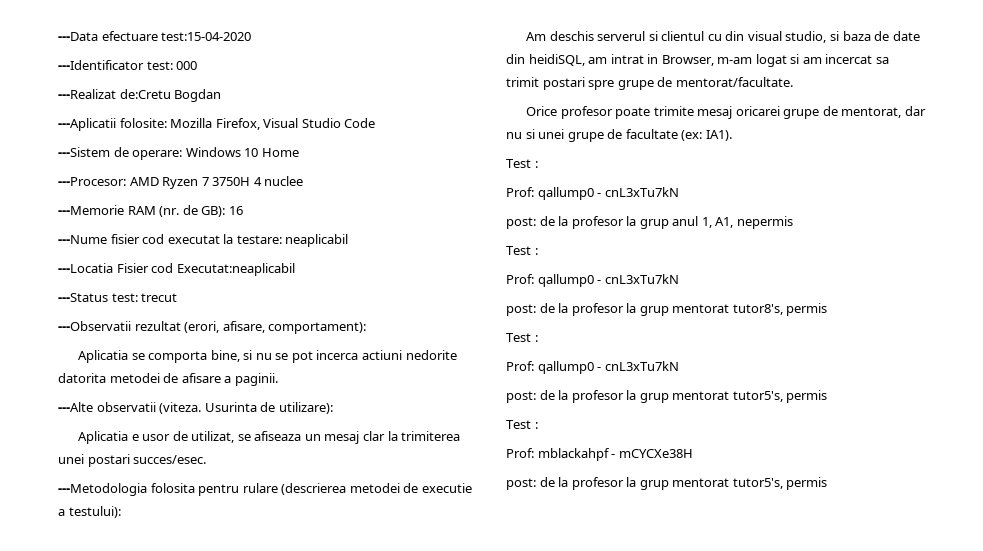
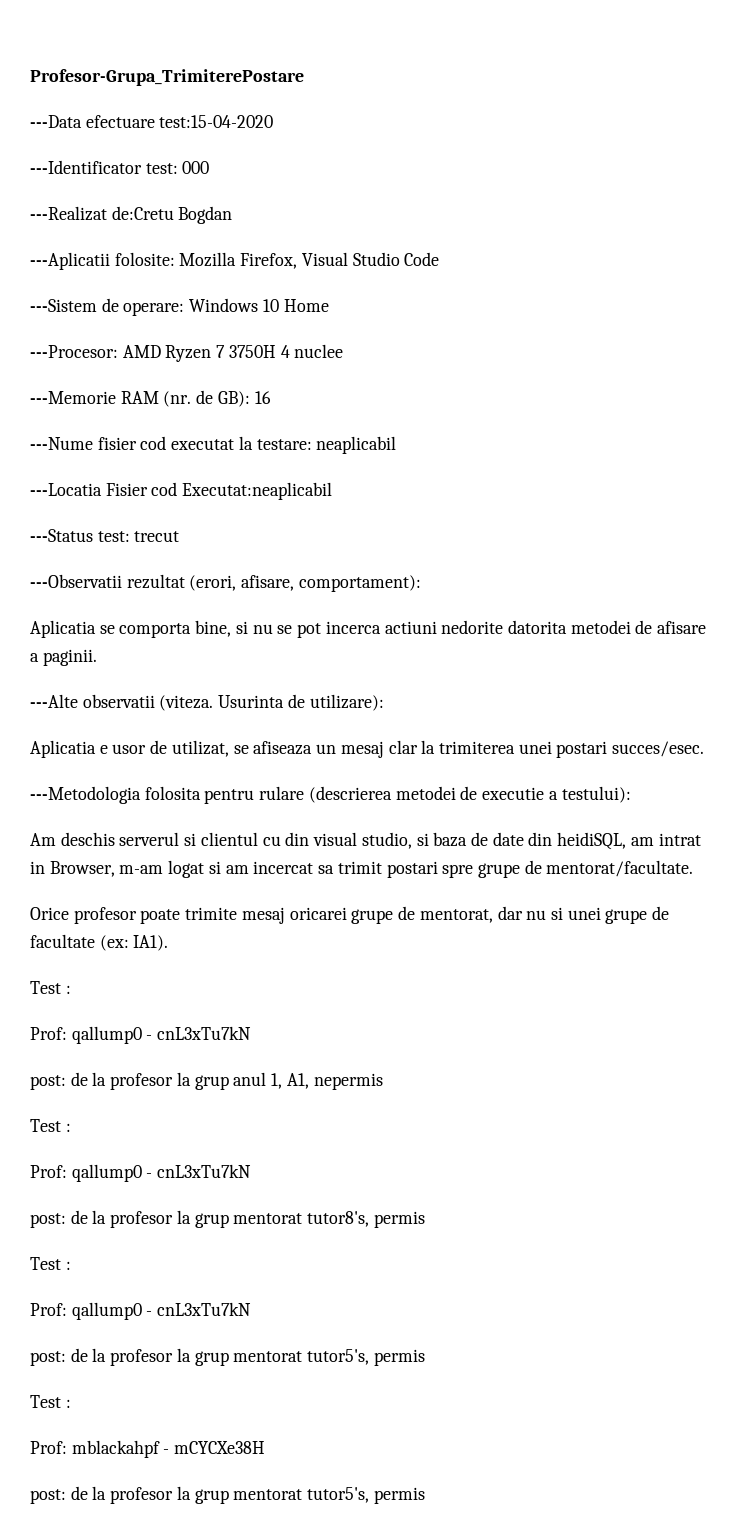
+ Profesor-Grupa_TrimiterePostare

